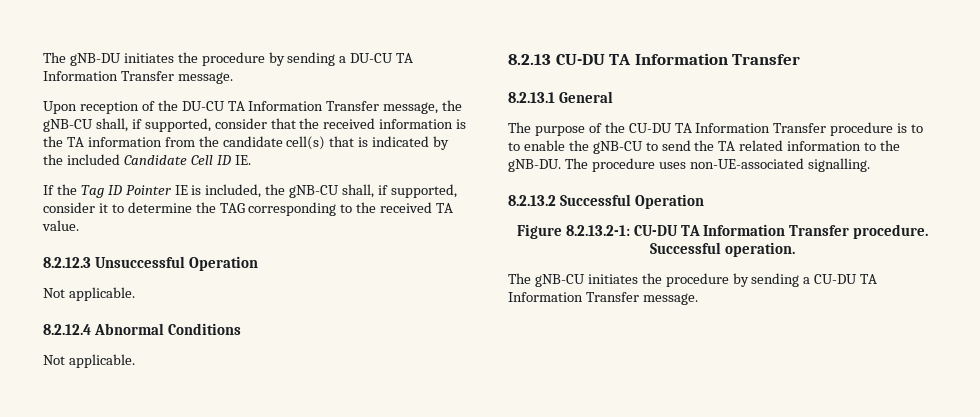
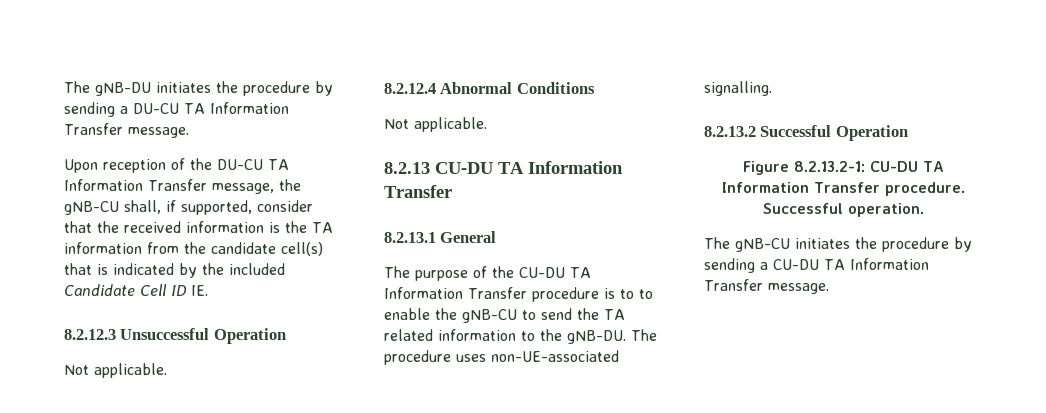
- If the Tag ID Pointer IE is included, the gNB-CU shall, if supported, consider it to determine the TAG corresponding to the received TA value.

